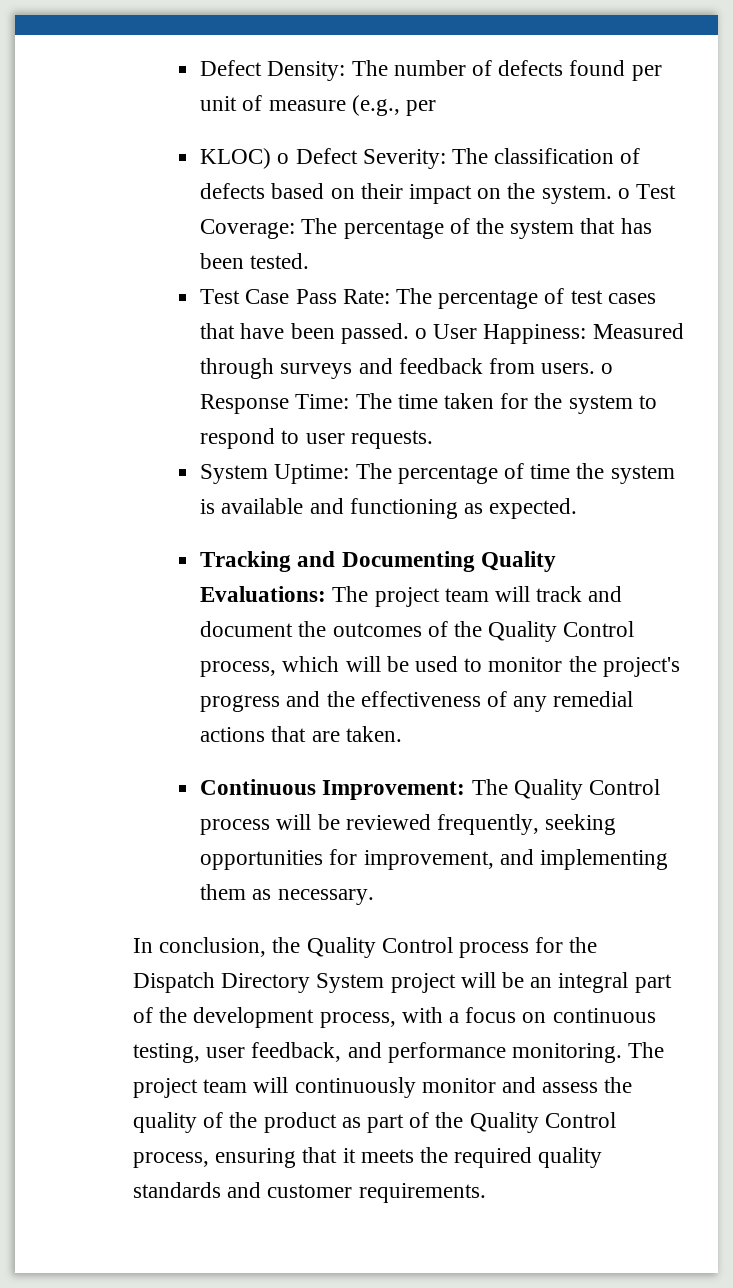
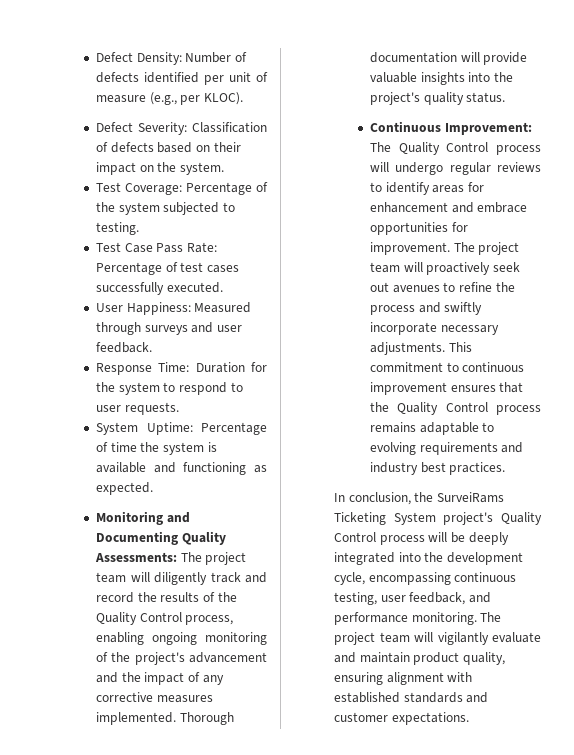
- Defect Density: The number of defects found per unit of measure (e.g., per
- KLOC) o Defect Severity: The classification of defects based on their impact on the system. o Test Coverage: The percentage of the system that has been tested.
+ Defect Density: Number of defects identified per unit of measure (e.g., per KLOC).
+ Defect Severity: Classification of defects based on their impact on the system.
+ Test Coverage: Percentage of the system subjected to testing.
- Test Case Pass Rate: The percentage of test cases that have been passed. o User Happiness: Measured through surveys and feedback from users. o Response Time: The time taken for the system to respond to user requests.
+ Test Case Pass Rate: Percentage of test cases successfully executed.
+ User Happiness: Measured through surveys and user feedback.
+ Response Time: Duration for the system to respond to user requests.
- System Uptime: The percentage of time the system is available and functioning as expected.
+ System Uptime: Percentage of time the system is available and functioning as expected.
- Tracking and Documenting Quality Evaluations: The project team will track and document the outcomes of the Quality Control process, which will be used to monitor the project's progress and the effectiveness of any remedial actions that are taken.
+ Monitoring and Documenting Quality Assessments: The project team will diligently track and record the results of the Quality Control process, enabling ongoing monitoring of the project's advancement and the impact of any corrective measures implemented. Thorough documentation will provide valuable insights into the project's quality status.
- Continuous Improvement: The Quality Control process will be reviewed frequently, seeking opportunities for improvement, and implementing them as necessary.
- In conclusion, the Quality Control process for the Dispatch Directory System project will be an integral part of the development process, with a focus on continuous testing, user feedback, and performance monitoring.
+ Continuous Improvement: The Quality Control process will undergo regular reviews to identify areas for enhancement and embrace opportunities for improvement. The project team will proactively seek out avenues to refine the process and swiftly incorporate necessary adjustments. This commitment to continuous improvement ensures that the Quality Control process remains adaptable to evolving requirements and industry best practices.
+ In conclusion, the SurveiRams Ticketing System project's Quality Control process will be deeply integrated into the development cycle, encompassing continuous testing, user feedback, and performance monitoring.
- The project team will continuously monitor and assess the quality of the product as part of the Quality Control process, ensuring that it meets the required quality standards and customer requirements.
+ The project team will vigilantly evaluate and maintain product quality, ensuring alignment with established standards and customer expectations.

